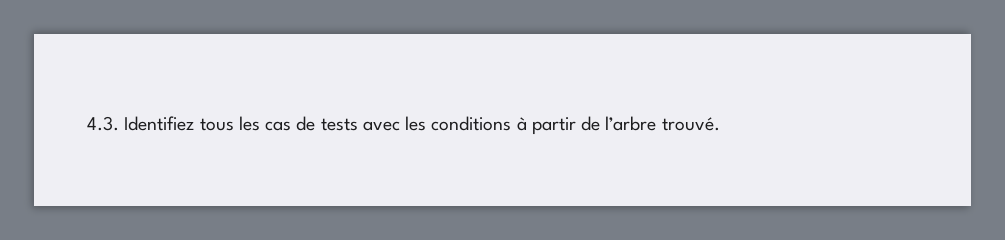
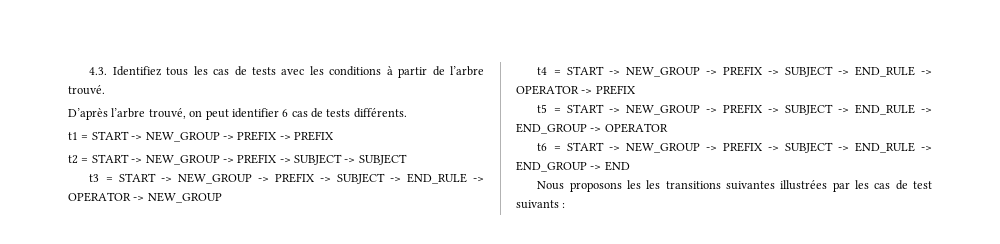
+ D’après l’arbre trouvé, on peut identifier 6 cas de tests différents.
+ t1 = START -> NEW_GROUP -> PREFIX -> PREFIX
+ t2 = START -> NEW_GROUP -> PREFIX -> SUBJECT -> SUBJECT
+ t3 = START -> NEW_GROUP -> PREFIX -> SUBJECT -> END_RULE -> OPERATOR -> NEW_GROUP
+ t4 = START -> NEW_GROUP -> PREFIX -> SUBJECT -> END_RULE -> OPERATOR -> PREFIX
+ t5 = START -> NEW_GROUP -> PREFIX -> SUBJECT -> END_RULE -> END_GROUP -> OPERATOR
+ t6 = START -> NEW_GROUP -> PREFIX -> SUBJECT -> END_RULE -> END_GROUP -> END
+ Nous proposons les les transitions suivantes illustrées par les cas de test suivants :

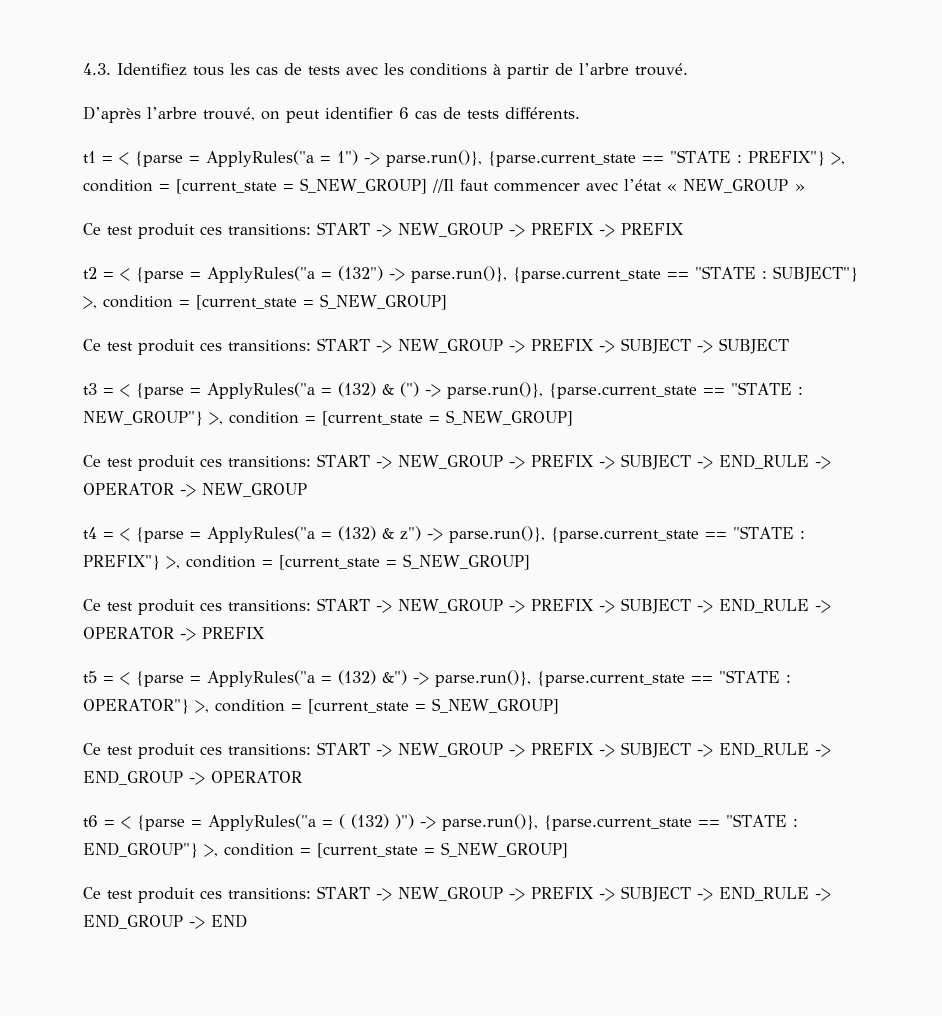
- t1 = START -> NEW_GROUP -> PREFIX -> PREFIX
+ t1 = < {parse = ApplyRules("a = 1") -> parse.run()}, {parse.current_state == "STATE : PREFIX"} >, condition = [current_state = S_NEW_GROUP] //Il faut commencer avec l’état « NEW_GROUP »
+ Ce test produit ces transitions: START -> NEW_GROUP -> PREFIX -> PREFIX
- t2 = START -> NEW_GROUP -> PREFIX -> SUBJECT -> SUBJECT
+ t2 = < {parse = ApplyRules("a = (132") -> parse.run()}, {parse.current_state == "STATE : SUBJECT"} >, condition = [current_state = S_NEW_GROUP]
+ Ce test produit ces transitions: START -> NEW_GROUP -> PREFIX -> SUBJECT -> SUBJECT
- t3 = START -> NEW_GROUP -> PREFIX -> SUBJECT -> END_RULE -> OPERATOR -> NEW_GROUP
+ t3 = < {parse = ApplyRules("a = (132) & (") -> parse.run()}, {parse.current_state == "STATE : NEW_GROUP"} >, condition = [current_state = S_NEW_GROUP]
+ Ce test produit ces transitions: START -> NEW_GROUP -> PREFIX -> SUBJECT -> END_RULE -> OPERATOR -> NEW_GROUP
- t4 = START -> NEW_GROUP -> PREFIX -> SUBJECT -> END_RULE -> OPERATOR -> PREFIX
+ t4 = < {parse = ApplyRules("a = (132) & z") -> parse.run()}, {parse.current_state == "STATE : PREFIX"} >, condition = [current_state = S_NEW_GROUP]
+ Ce test produit ces transitions: START -> NEW_GROUP -> PREFIX -> SUBJECT -> END_RULE -> OPERATOR -> PREFIX
- t5 = START -> NEW_GROUP -> PREFIX -> SUBJECT -> END_RULE -> END_GROUP -> OPERATOR
+ t5 = < {parse = ApplyRules("a = (132) &") -> parse.run()}, {parse.current_state == "STATE : OPERATOR"} >, condition = [current_state = S_NEW_GROUP]
+ Ce test produit ces transitions: START -> NEW_GROUP -> PREFIX -> SUBJECT -> END_RULE -> END_GROUP -> OPERATOR
- t6 = START -> NEW_GROUP -> PREFIX -> SUBJECT -> END_RULE -> END_GROUP -> END
+ t6 = < {parse = ApplyRules("a = ( (132) )") -> parse.run()}, {parse.current_state == "STATE : END_GROUP"} >, condition = [current_state = S_NEW_GROUP]
+ Ce test produit ces transitions: START -> NEW_GROUP -> PREFIX -> SUBJECT -> END_RULE -> END_GROUP -> END
- Nous proposons les les transitions suivantes illustrées par les cas de test suivants :

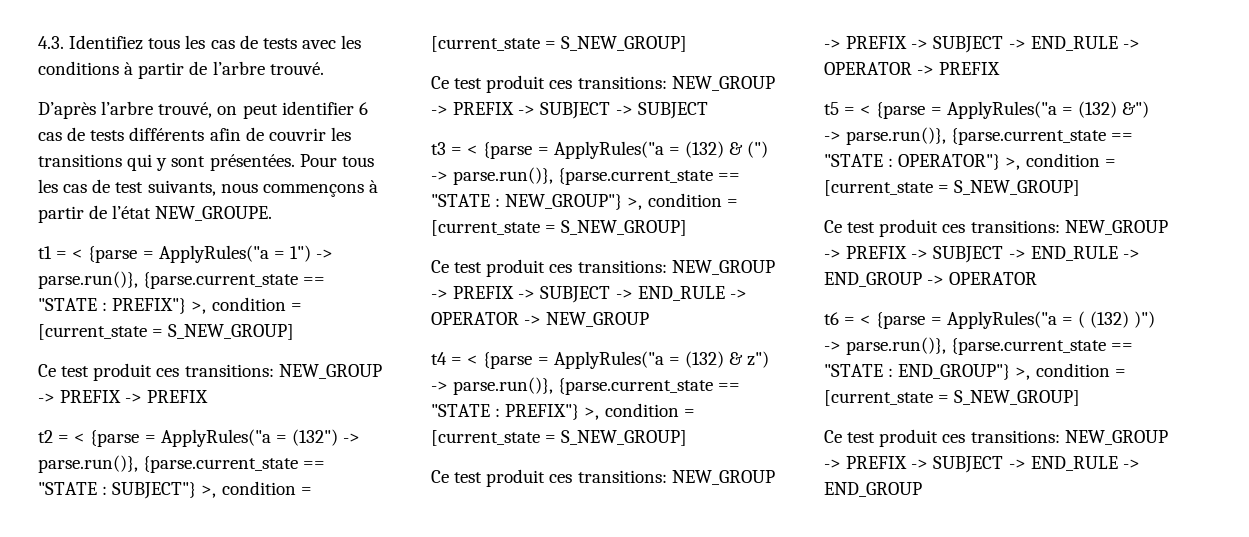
- D’après l’arbre trouvé, on peut identifier 6 cas de tests différents.
+ D’après l’arbre trouvé, on peut identifier 6 cas de tests différents afin de couvrir les transitions qui y sont présentées. Pour tous les cas de test suivants, nous commençons à partir de l’état NEW_GROUPE.
- t1 = < {parse = ApplyRules("a = 1") -> parse.run()}, {parse.current_state == "STATE : PREFIX"} >, condition = [current_state = S_NEW_GROUP] //Il faut commencer avec l’état « NEW_GROUP »
- Ce test produit ces transitions: START -> NEW_GROUP -> PREFIX -> PREFIX
+ t1 = < {parse = ApplyRules("a = 1") -> parse.run()}, {parse.current_state == "STATE : PREFIX"} >, condition = [current_state = S_NEW_GROUP]
+ Ce test produit ces transitions: NEW_GROUP -> PREFIX -> PREFIX
- Ce test produit ces transitions: START -> NEW_GROUP -> PREFIX -> SUBJECT -> SUBJECT
+ Ce test produit ces transitions: NEW_GROUP -> PREFIX -> SUBJECT -> SUBJECT
- Ce test produit ces transitions: START -> NEW_GROUP -> PREFIX -> SUBJECT -> END_RULE -> OPERATOR -> NEW_GROUP
+ Ce test produit ces transitions: NEW_GROUP -> PREFIX -> SUBJECT -> END_RULE -> OPERATOR -> NEW_GROUP
- Ce test produit ces transitions: START -> NEW_GROUP -> PREFIX -> SUBJECT -> END_RULE -> OPERATOR -> PREFIX
+ Ce test produit ces transitions: NEW_GROUP -> PREFIX -> SUBJECT -> END_RULE -> OPERATOR -> PREFIX
- Ce test produit ces transitions: START -> NEW_GROUP -> PREFIX -> SUBJECT -> END_RULE -> END_GROUP -> OPERATOR
+ Ce test produit ces transitions: NEW_GROUP -> PREFIX -> SUBJECT -> END_RULE -> END_GROUP -> OPERATOR
  t6 = < {parse = ApplyRules("a = ( (132) )") -> parse.run()}, {parse.current_state == "STATE : END_GROUP"} >, condition = [current_state = S_NEW_GROUP]
- Ce test produit ces transitions: START -> NEW_GROUP -> PREFIX -> SUBJECT -> END_RULE -> END_GROUP -> END
+ Ce test produit ces transitions: NEW_GROUP -> PREFIX -> SUBJECT -> END_RULE -> END_GROUP

